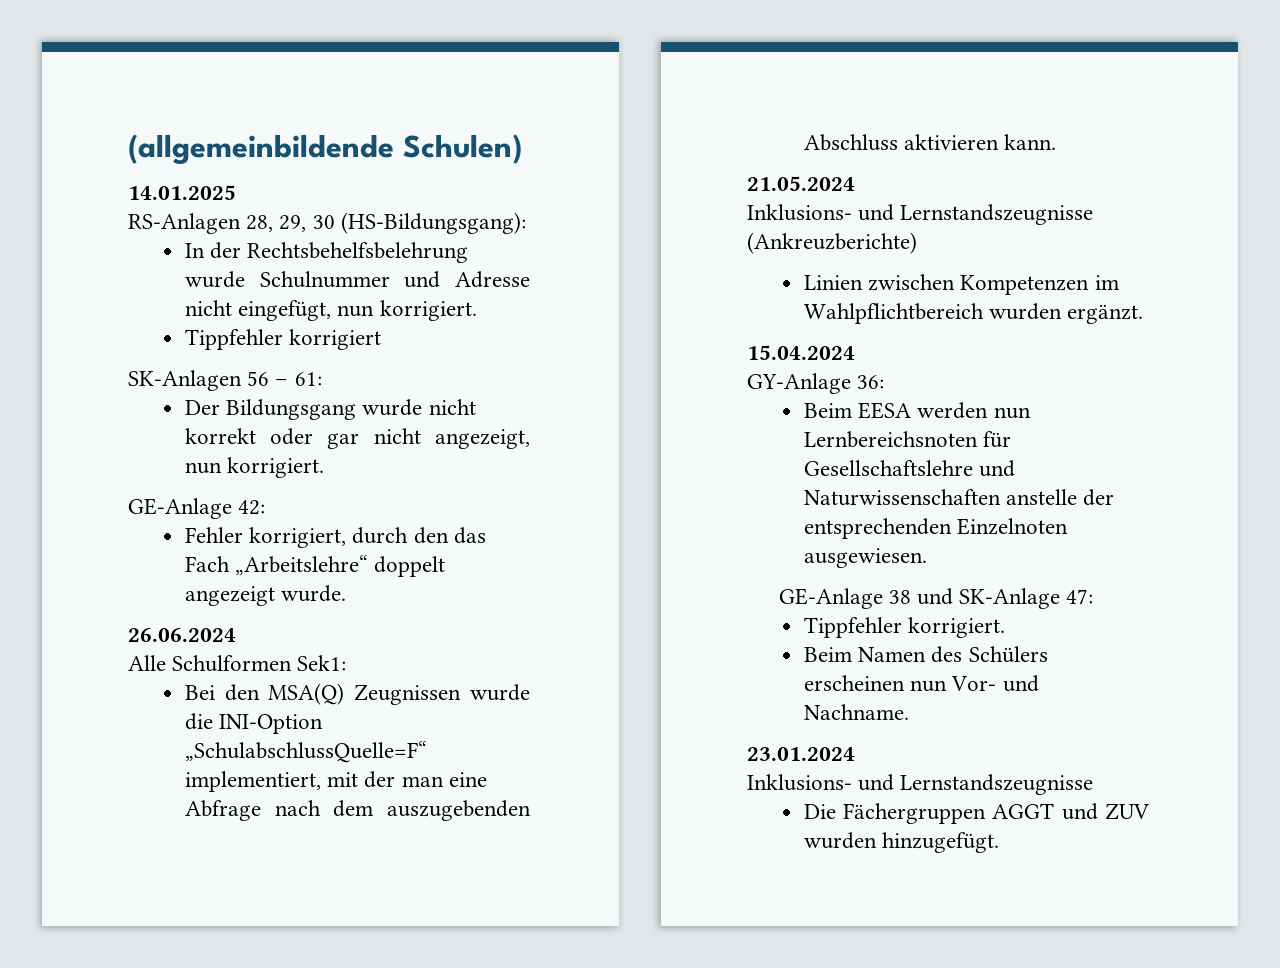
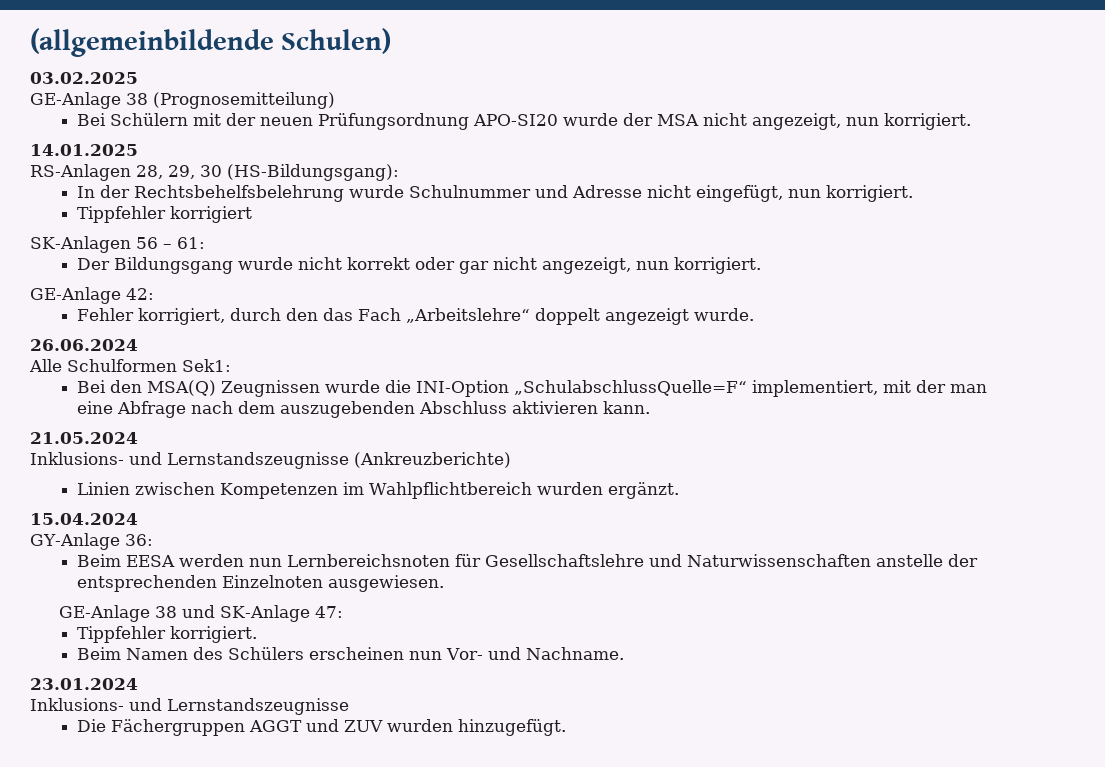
+ 03.02.2025
+ GE-Anlage 38 (Prognosemitteilung)
+ Bei Schülern mit der neuen Prüfungsordnung APO-SI20 wurde der MSA nicht angezeigt, nun korrigiert.

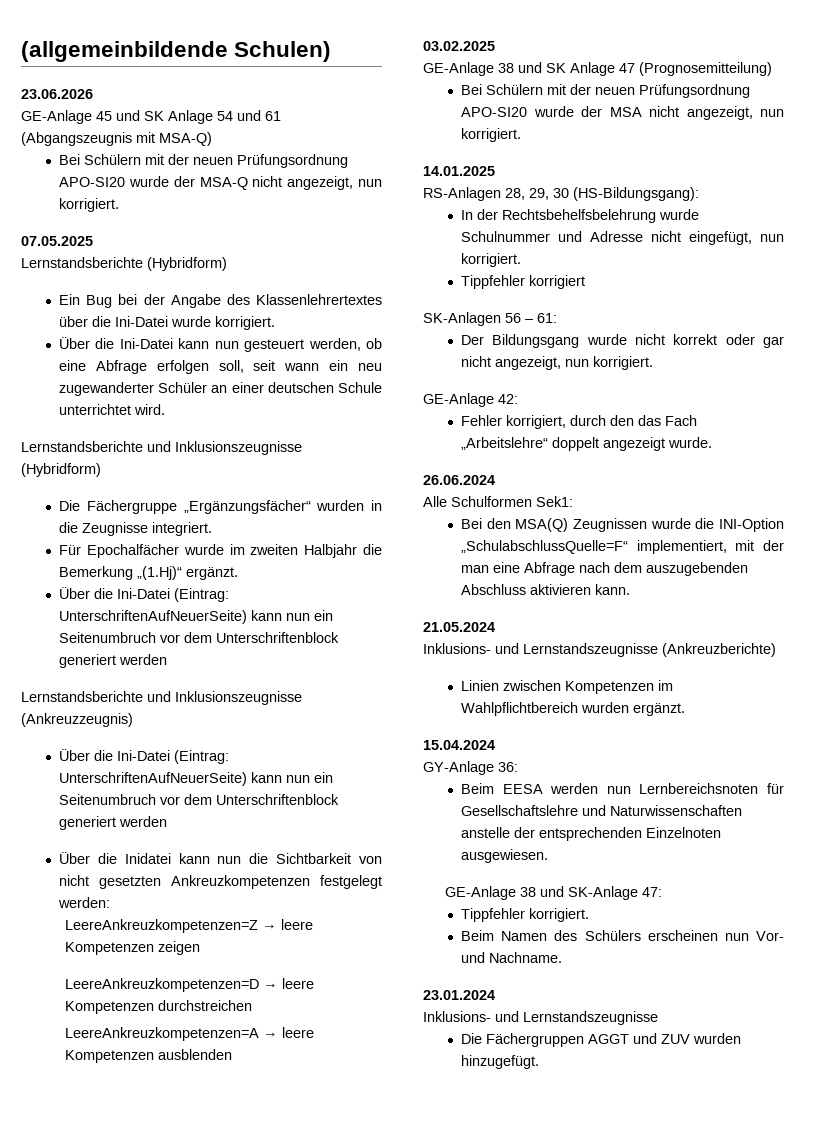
+ 23.06.2026
+ GE-Anlage 45 und SK Anlage 54 und 61 (Abgangszeugnis mit MSA-Q)
+ Bei Schülern mit der neuen Prüfungsordnung APO-SI20 wurde der MSA-Q nicht angezeigt, nun korrigiert.
+ 07.05.2025
+ Lernstandsberichte (Hybridform)
+ Ein Bug bei der Angabe des Klassenlehrertextes über die Ini-Datei wurde korrigiert.
+ Über die Ini-Datei kann nun gesteuert werden, ob eine Abfrage erfolgen soll, seit wann ein neu zugewanderter Schüler an einer deutschen Schule unterrichtet wird.
+ Lernstandsberichte und Inklusionszeugnisse (Hybridform)
+ Die Fächergruppe „Ergänzungsfächer“ wurden in die Zeugnisse integriert.
+ Für Epochalfächer wurde im zweiten Halbjahr die Bemerkung „(1.Hj)“ ergänzt.
+ Über die Ini-Datei (Eintrag: UnterschriftenAufNeuerSeite) kann nun ein Seitenumbruch vor dem Unterschriftenblock generiert werden
+ Lernstandsberichte und Inklusionszeugnisse (Ankreuzzeugnis)
+ Über die Ini-Datei (Eintrag: UnterschriftenAufNeuerSeite) kann nun ein Seitenumbruch vor dem Unterschriftenblock generiert werden
+ Über die Inidatei kann nun die Sichtbarkeit von nicht gesetzten Ankreuzkompetenzen festgelegt werden:
+ LeereAnkreuzkompetenzen=Z → leere Kompetenzen zeigen
+ LeereAnkreuzkompetenzen=D → leere Kompetenzen durchstreichen
+ LeereAnkreuzkompetenzen=A → leere Kompetenzen ausblenden
- GE-Anlage 38 (Prognosemitteilung)
+ GE-Anlage 38 und SK Anlage 47 (Prognosemitteilung)

